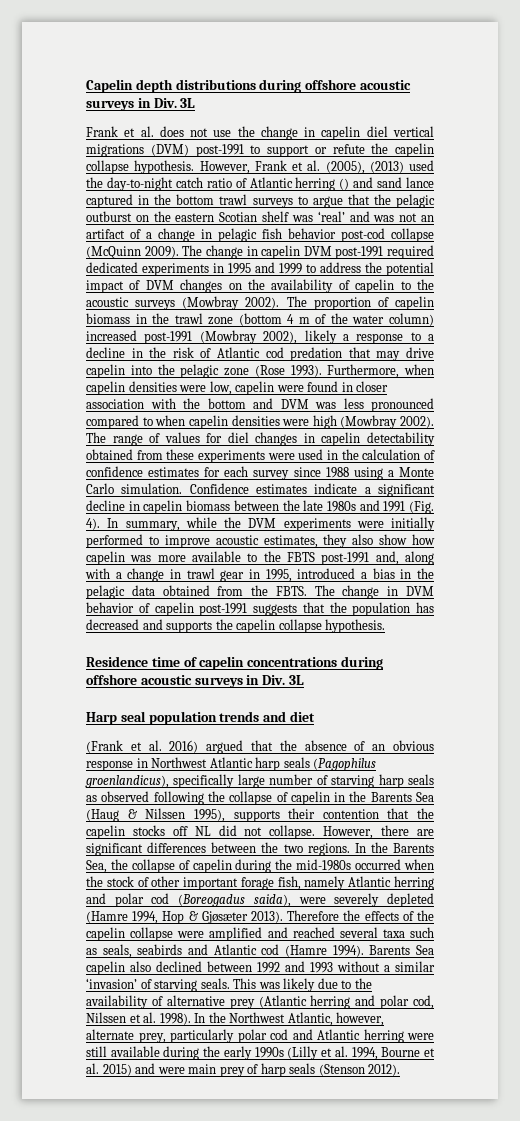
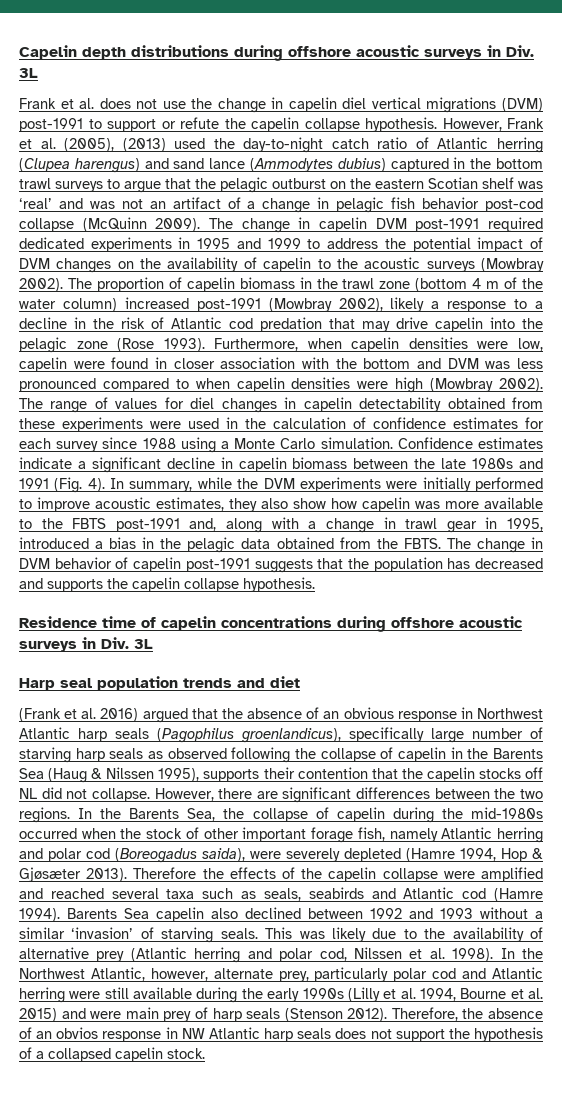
- However, Frank et al. (2005), (2013) used the day-to-night catch ratio of Atlantic herring () and sand lance captured in the bottom trawl surveys to argue that the pelagic outburst on the eastern Scotian shelf was ‘real’ and was not an artifact of a change in pelagic fish behavior post-cod collapse (McQuinn 2009).
+ However, Frank et al. (2005), (2013) used the day-to-night catch ratio of Atlantic herring (Clupea harengus) and sand lance (Ammodytes dubius) captured in the bottom trawl surveys to argue that the pelagic outburst on the eastern Scotian shelf was ‘real’ and was not an artifact of a change in pelagic fish behavior post-cod collapse (McQuinn 2009).
+ Therefore, the absence of an obvios response in NW Atlantic harp seals does not support the hypothesis of a collapsed capelin stock.

